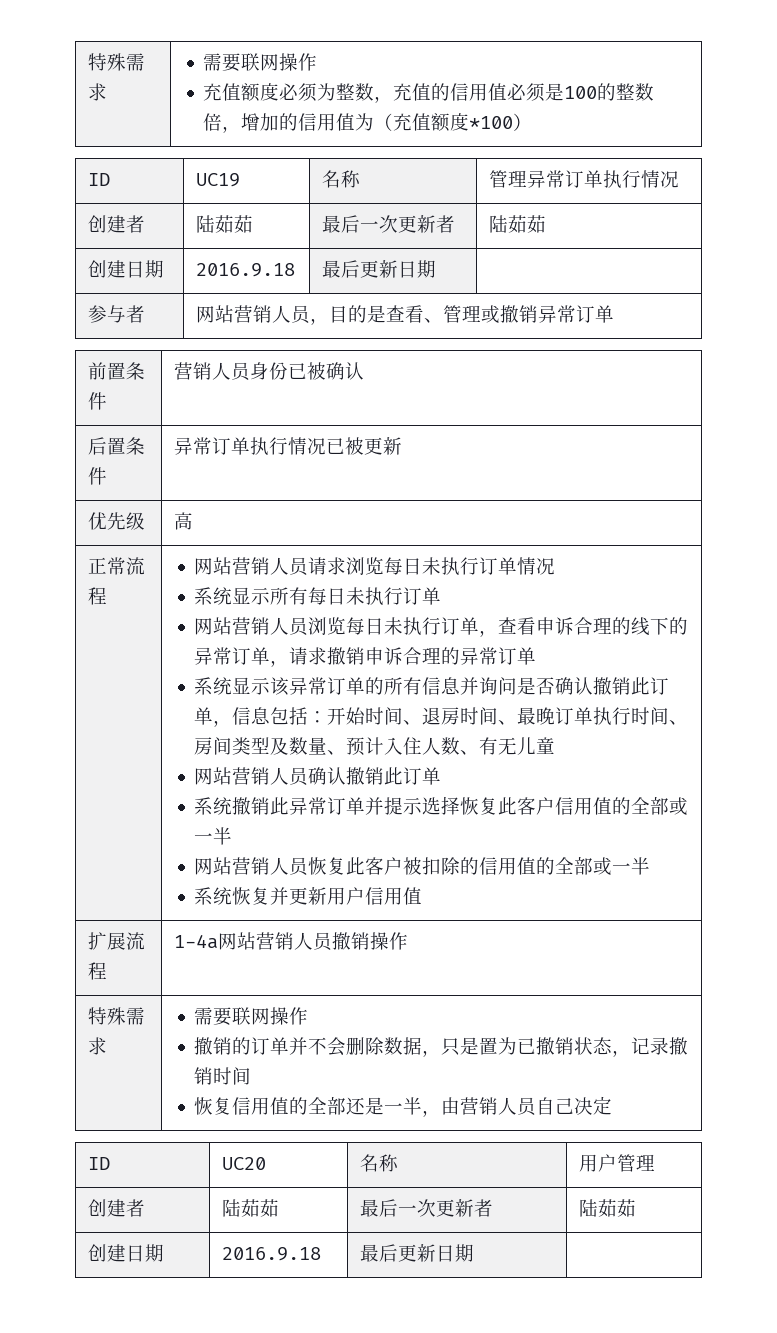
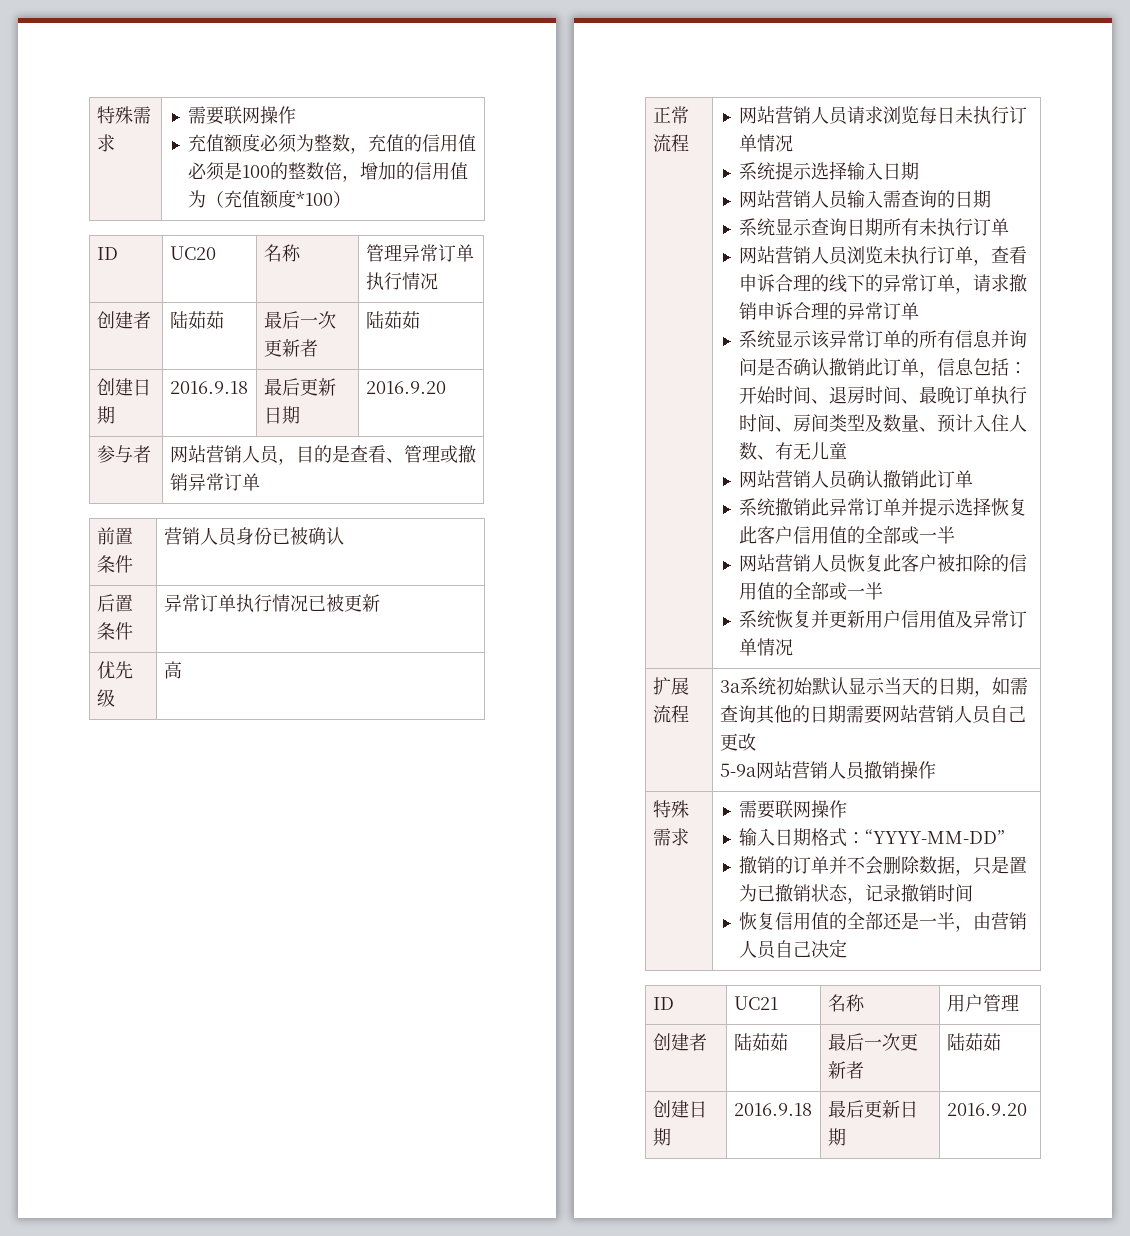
- ID | UC19 | 名称 | 管理异常订单执行情况
+ ID | UC20 | 名称 | 管理异常订单执行情况
  创建者 | 陆茹茹 | 最后一次更新者 | 陆茹茹
- 创建日期 | 2016.9.18 | 最后更新日期 |
+ 创建日期 | 2016.9.18 | 最后更新日期 | 2016.9.20
- 系统显示所有每日未执行订单
+ 系统提示选择输入日期
+ 网站营销人员输入需查询的日期
+ 系统显示查询日期所有未执行订单
- 网站营销人员浏览每日未执行订单，查看申诉合理的线下的异常订单，请求撤销申诉合理的异常订单
+ 网站营销人员浏览未执行订单，查看申诉合理的线下的异常订单，请求撤销申诉合理的异常订单
- 系统恢复并更新用户信用值
+ 系统恢复并更新用户信用值及异常订单情况
- 扩展流程 | 1-4a网站营销人员撤销操作
+ 扩展流程 | 3a系统初始默认显示当天的日期，如需查询其他的日期需要网站营销人员自己更改
+ 5-9a网站营销人员撤销操作
  特殊需求 | 需要联网操作
+ 输入日期格式：“YYYY-MM-DD”
- ID | UC20 | 名称 | 用户管理
+ ID | UC21 | 名称 | 用户管理
  创建者 | 陆茹茹 | 最后一次更新者 | 陆茹茹
- 创建日期 | 2016.9.18 | 最后更新日期 |
+ 创建日期 | 2016.9.18 | 最后更新日期 | 2016.9.20

